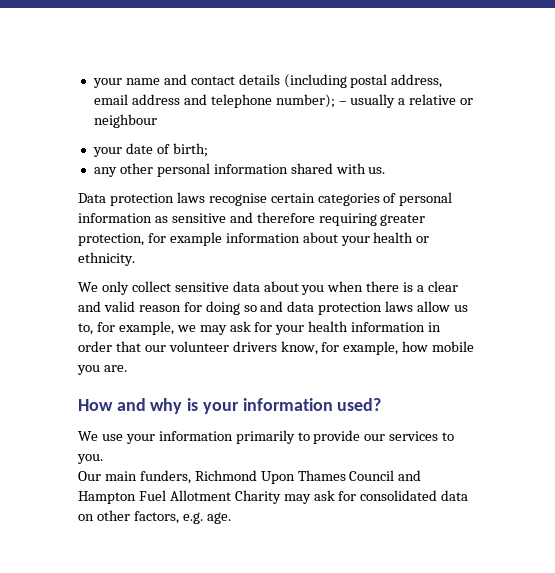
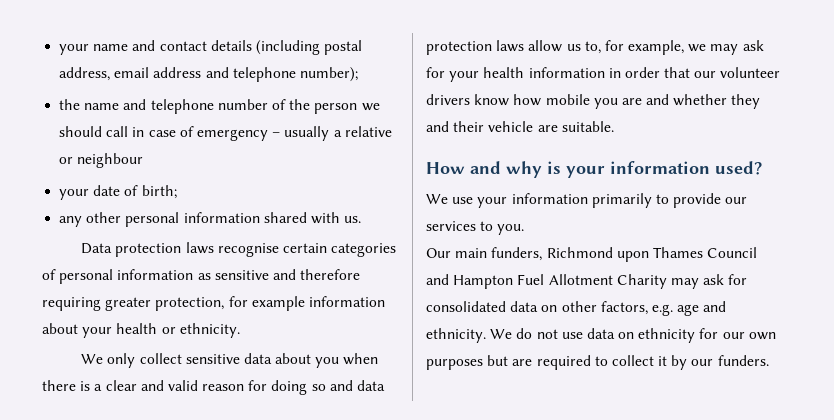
- your name and contact details (including postal address, email address and telephone number); – usually a relative or neighbour
+ your name and contact details (including postal address, email address and telephone number);
+ the name and telephone number of the person we should call in case of emergency – usually a relative or neighbour
- We only collect sensitive data about you when there is a clear and valid reason for doing so and data protection laws allow us to, for example, we may ask for your health information in order that our volunteer drivers know, for example, how mobile you are.
+ We only collect sensitive data about you when there is a clear and valid reason for doing so and data protection laws allow us to, for example, we may ask for your health information in order that our volunteer drivers know how mobile you are and whether they and their vehicle are suitable.
- Our main funders, Richmond Upon Thames Council and Hampton Fuel Allotment Charity may ask for consolidated data on other factors, e.g. age.
+ Our main funders, Richmond upon Thames Council and Hampton Fuel Allotment Charity may ask for consolidated data on other factors, e.g. age and ethnicity. We do not use data on ethnicity for our own purposes but are required to collect it by our funders.

